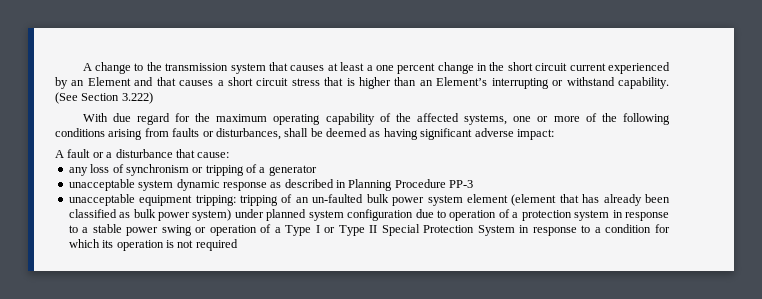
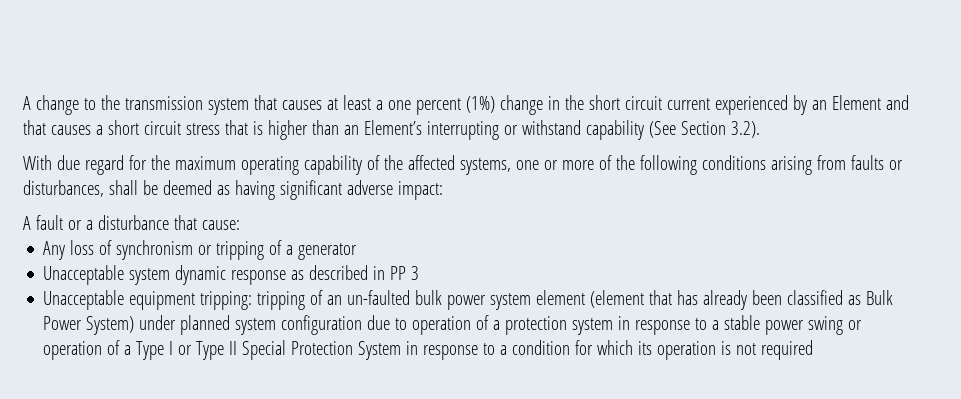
- A change to the transmission system that causes at least a one percent change in the short circuit current experienced by an Element and that causes a short circuit stress that is higher than an Element’s interrupting or withstand capability. (See Section 3.222)
+ A change to the transmission system that causes at least a one percent (1%) change in the short circuit current experienced by an Element and that causes a short circuit stress that is higher than an Element’s interrupting or withstand capability (See Section 3.2).
- any loss of synchronism or tripping of a generator
+ Any loss of synchronism or tripping of a generator
- unacceptable system dynamic response as described in Planning Procedure PP-3
- unacceptable equipment tripping:
+ Unacceptable system dynamic response as described in PP 3
+ Unacceptable equipment tripping:
- tripping of an un-faulted bulk power system element (element that has already been classified as bulk power system) under planned system configuration due to operation of a protection system in response to a stable power swing or operation of a Type I or Type II Special Protection System in response to a condition for which its operation is not required
+ tripping of an un-faulted bulk power system element (element that has already been classified as Bulk Power System) under planned system configuration due to operation of a protection system in response to a stable power swing or operation of a Type I or Type II Special Protection System in response to a condition for which its operation is not required

